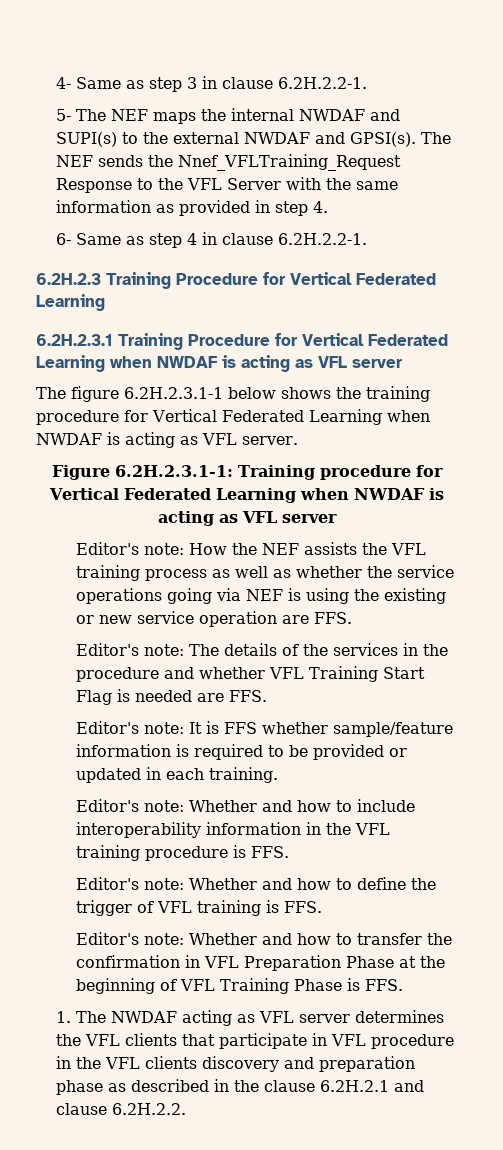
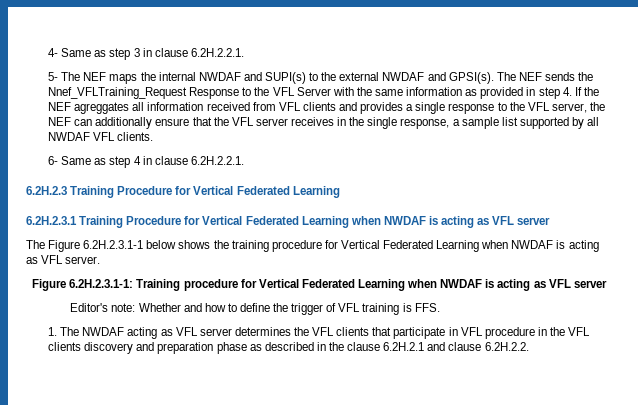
- 4- Same as step 3 in clause 6.2H.2.2-1.
+ 4- Same as step 3 in clause 6.2H.2.2.1.
- The NEF sends the Nnef_VFLTraining_Request Response to the VFL Server with the same information as provided in step 4.
+ The NEF sends the Nnef_VFLTraining_Request Response to the VFL Server with the same information as provided in step 4. If the NEF agreggates all information received from VFL clients and provides a single response to the VFL server, the NEF can additionally ensure that the VFL server receives in the single response, a sample list supported by all NWDAF VFL clients.
- 6- Same as step 4 in clause 6.2H.2.2-1.
+ 6- Same as step 4 in clause 6.2H.2.2.1.
- The figure 6.2H.2.3.1-1 below shows the training procedure for Vertical Federated Learning when NWDAF is acting as VFL server.
+ The Figure 6.2H.2.3.1-1 below shows the training procedure for Vertical Federated Learning when NWDAF is acting as VFL server.
- Editor's note: How the NEF assists the VFL training process as well as whether the service operations going via NEF is using the existing or new service operation are FFS.
- Editor's note: The details of the services in the procedure and whether VFL Training Start Flag is needed are FFS.
- Editor's note: It is FFS whether sample/feature information is required to be provided or updated in each training.
- Editor's note: Whether and how to include interoperability information in the VFL training procedure is FFS.
- Editor's note: Whether and how to transfer the confirmation in VFL Preparation Phase at the beginning of VFL Training Phase is FFS.

